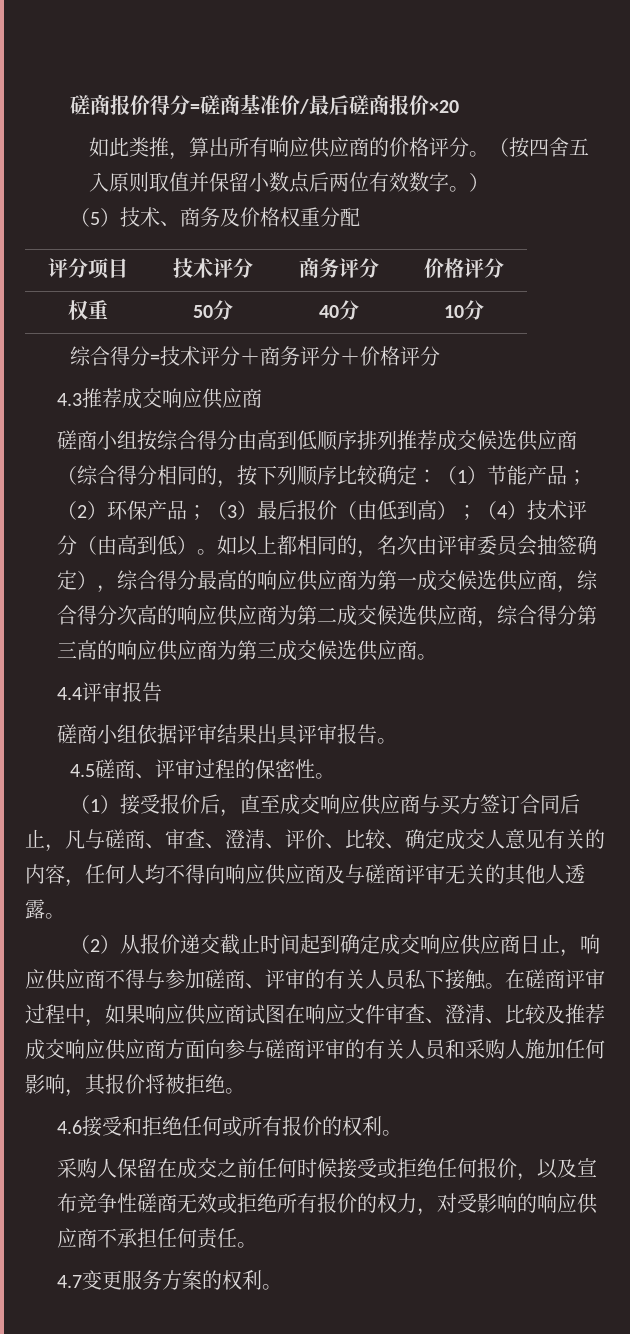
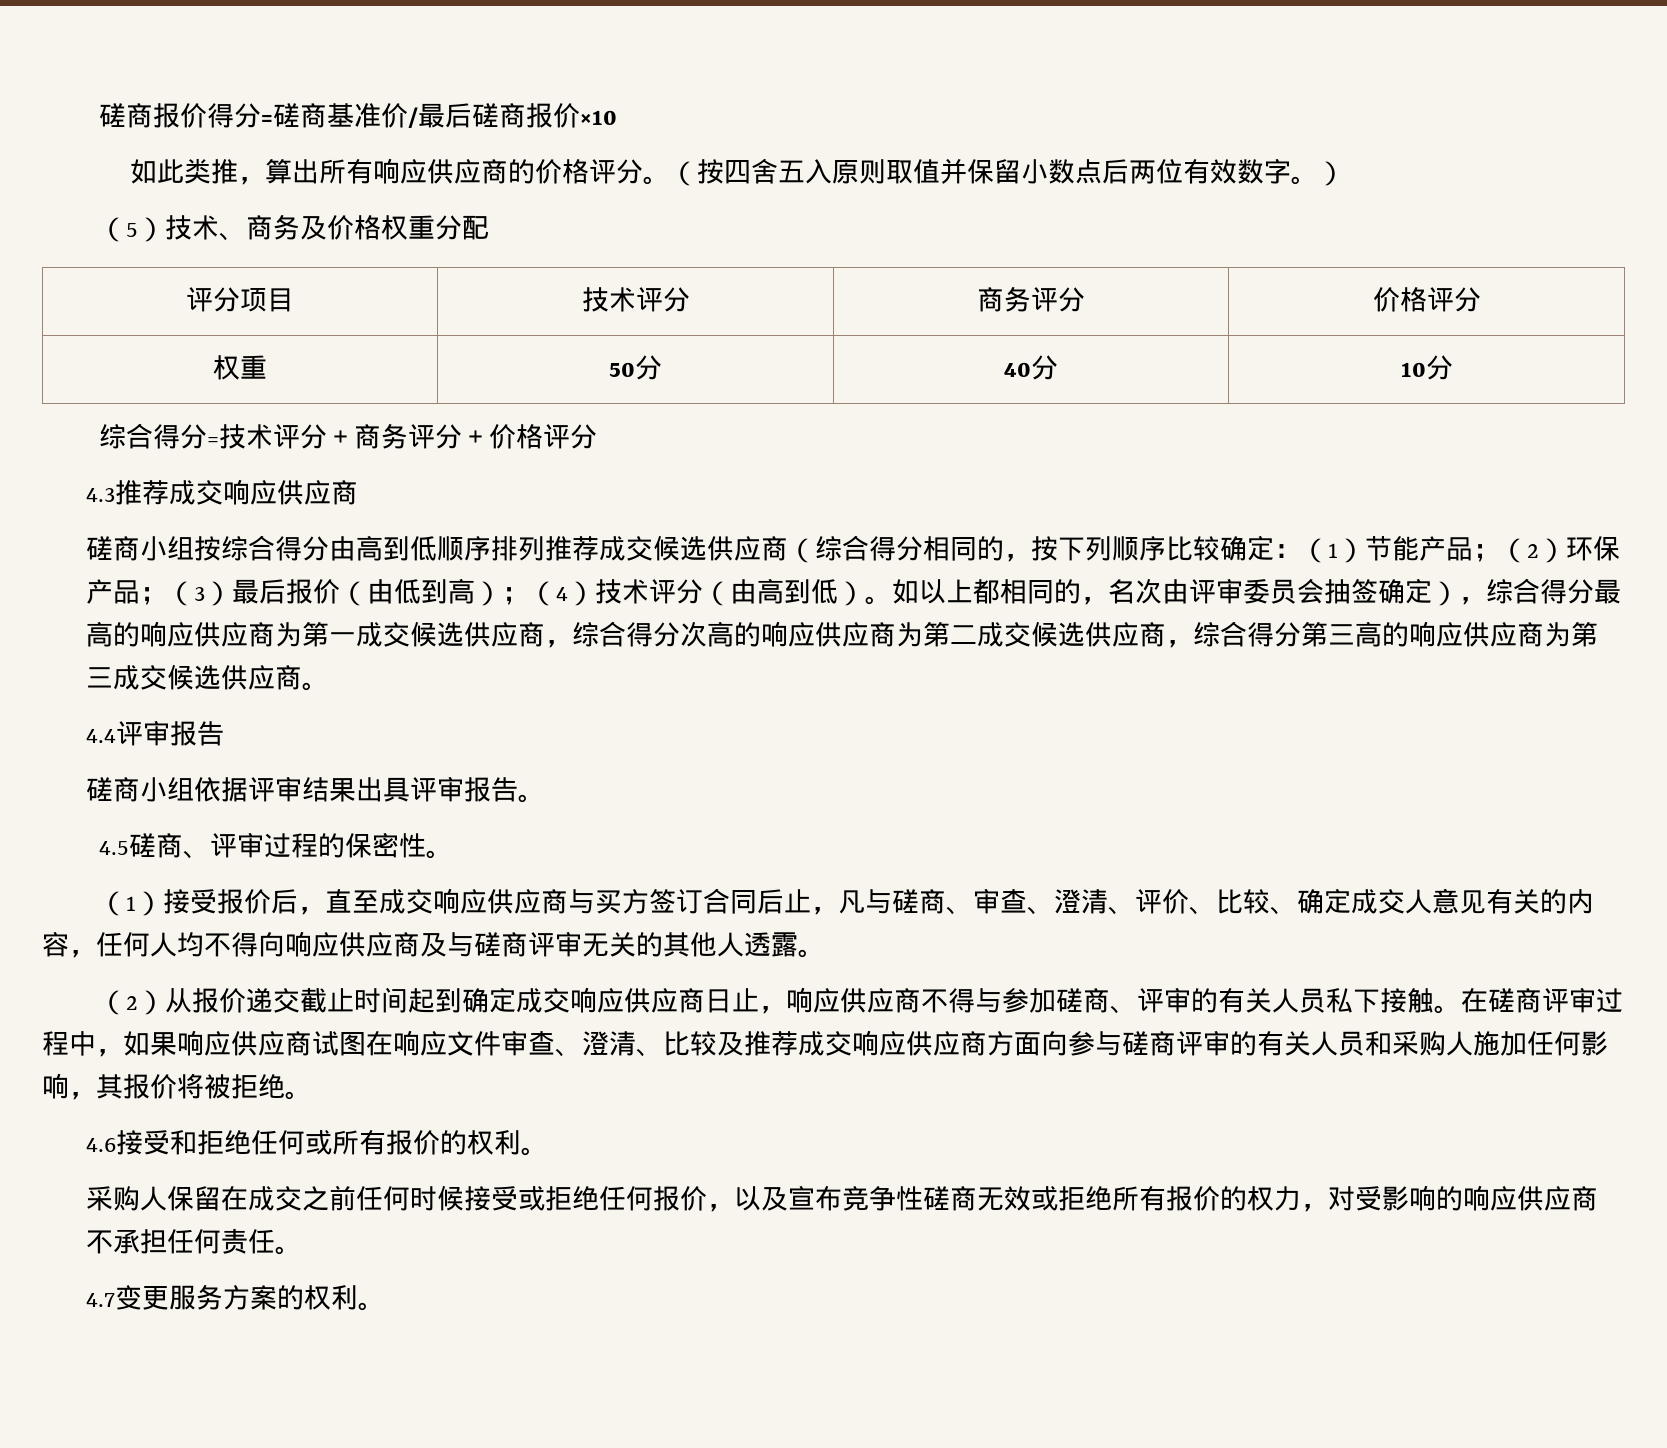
- 磋商报价得分=磋商基准价/最后磋商报价×20
+ 磋商报价得分=磋商基准价/最后磋商报价×10

